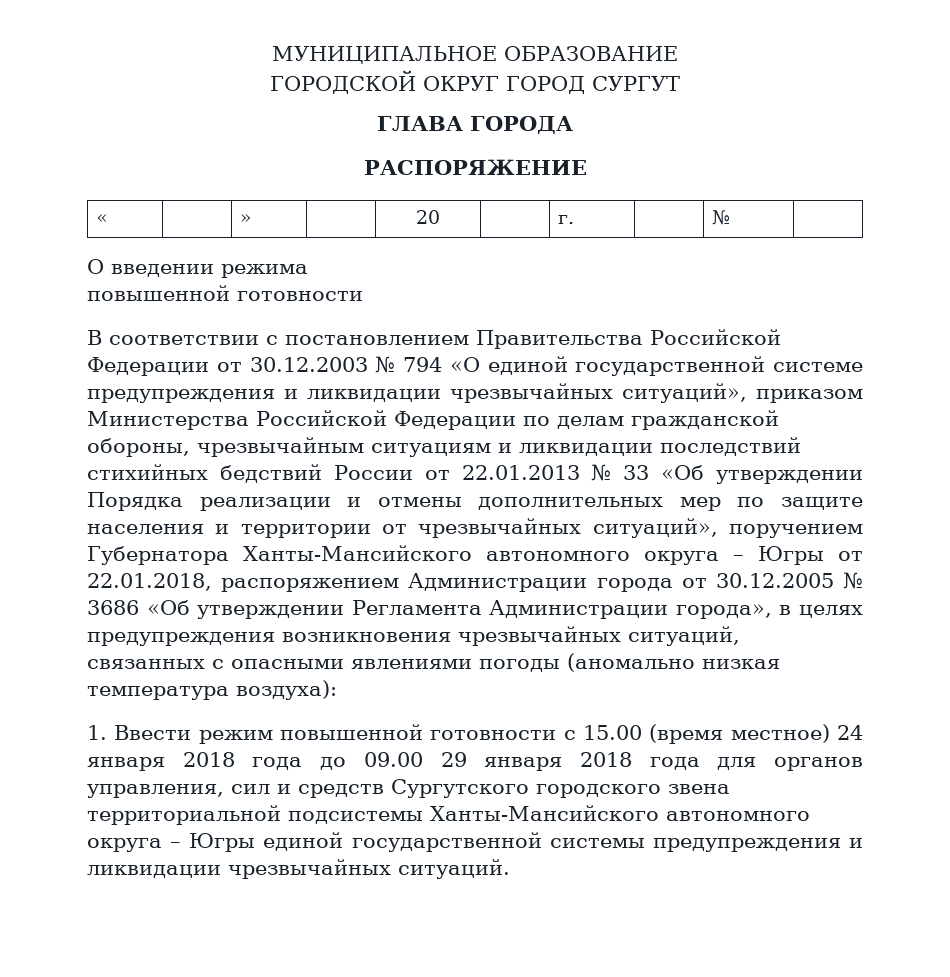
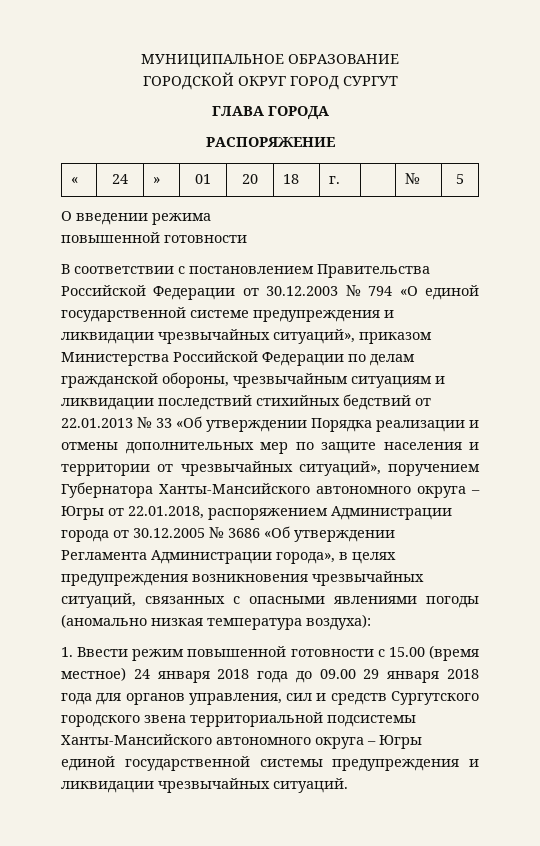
- « | | » | | 20 | | г. | | № |
+ « | 24 | » | 01 | 20 | 18 | г. | | № | 5
- В соответствии с постановлением Правительства Российской Федерации от 30.12.2003 № 794 «О единой государственной системе предупреждения и ликвидации чрезвычайных ситуаций», приказом Министерства Российской Федерации по делам гражданской обороны, чрезвычайным ситуациям и ликвидации последствий стихийных бедствий России от 22.01.2013 № 33 «Об утверждении Порядка реализации и отмены дополнительных мер по защите населения и территории от чрезвычайных ситуаций», поручением Губернатора Ханты-Мансийского автономного округа – Югры от 22.01.2018, распоряжением Администрации города от 30.12.2005 № 3686 «Об утверждении Регламента Администрации города», в целях предупреждения возникновения чрезвычайных ситуаций, связанных с опасными явлениями погоды (аномально низкая температура воздуха):
+ В соответствии с постановлением Правительства Российской Федерации от 30.12.2003 № 794 «О единой государственной системе предупреждения и ликвидации чрезвычайных ситуаций», приказом Министерства Российской Федерации по делам гражданской обороны, чрезвычайным ситуациям и ликвидации последствий стихийных бедствий от 22.01.2013 № 33 «Об утверждении Порядка реализации и отмены дополнительных мер по защите населения и территории от чрезвычайных ситуаций», поручением Губернатора Ханты-Мансийского автономного округа – Югры от 22.01.2018, распоряжением Администрации города от 30.12.2005 № 3686 «Об утверждении Регламента Администрации города», в целях предупреждения возникновения чрезвычайных ситуаций, связанных с опасными явлениями погоды (аномально низкая температура воздуха):

